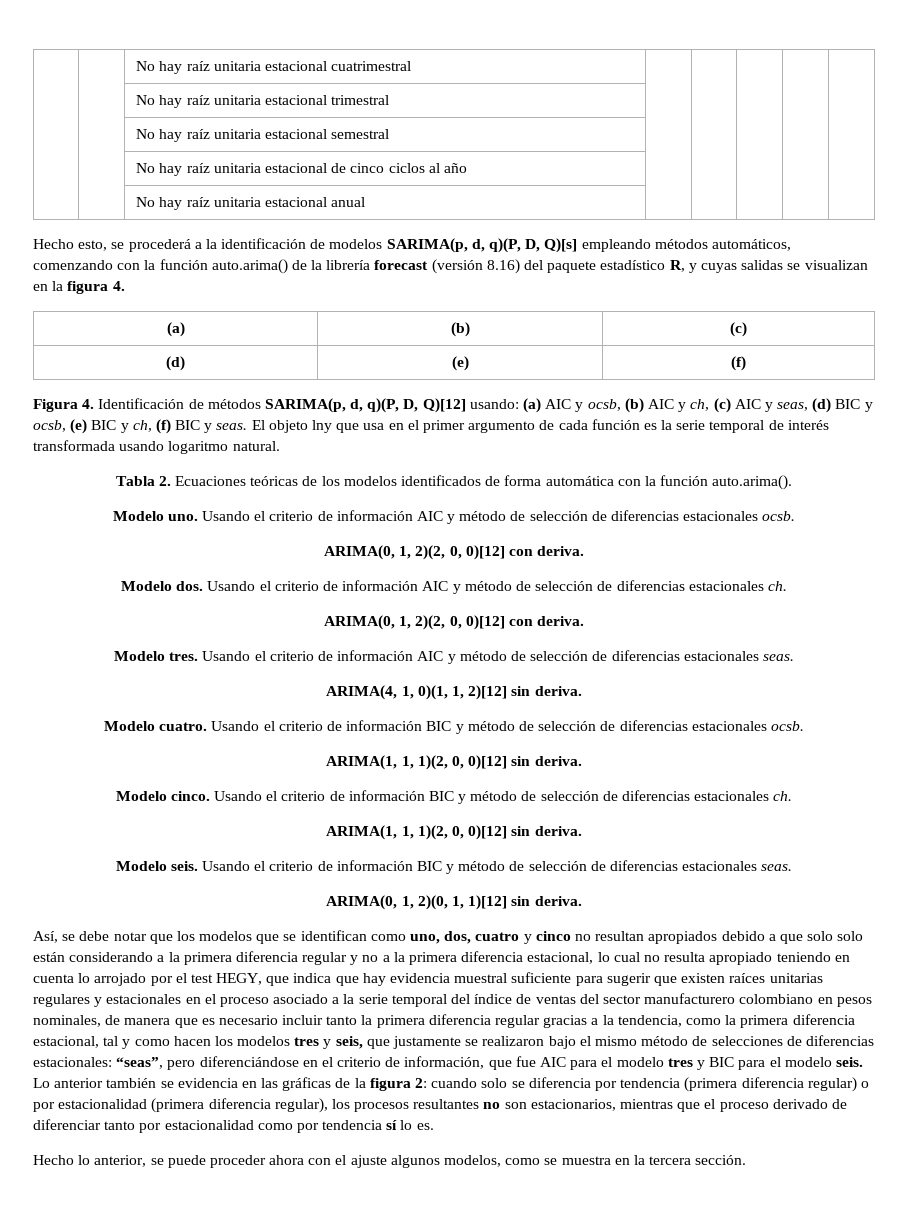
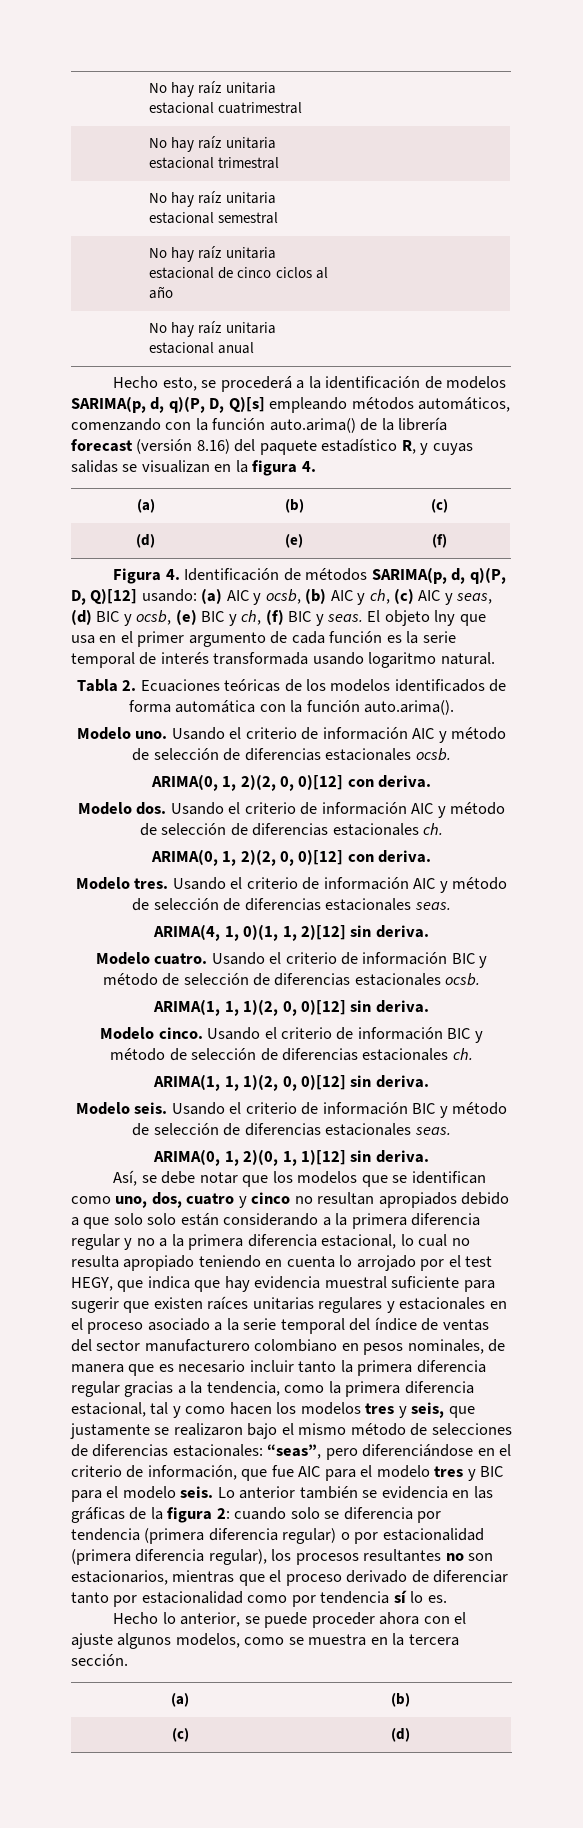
  Hecho lo anterior, se puede proceder ahora con el ajuste algunos modelos, como se muestra en la tercera sección.
+ (a) | (b)
+ (c) | (d)

